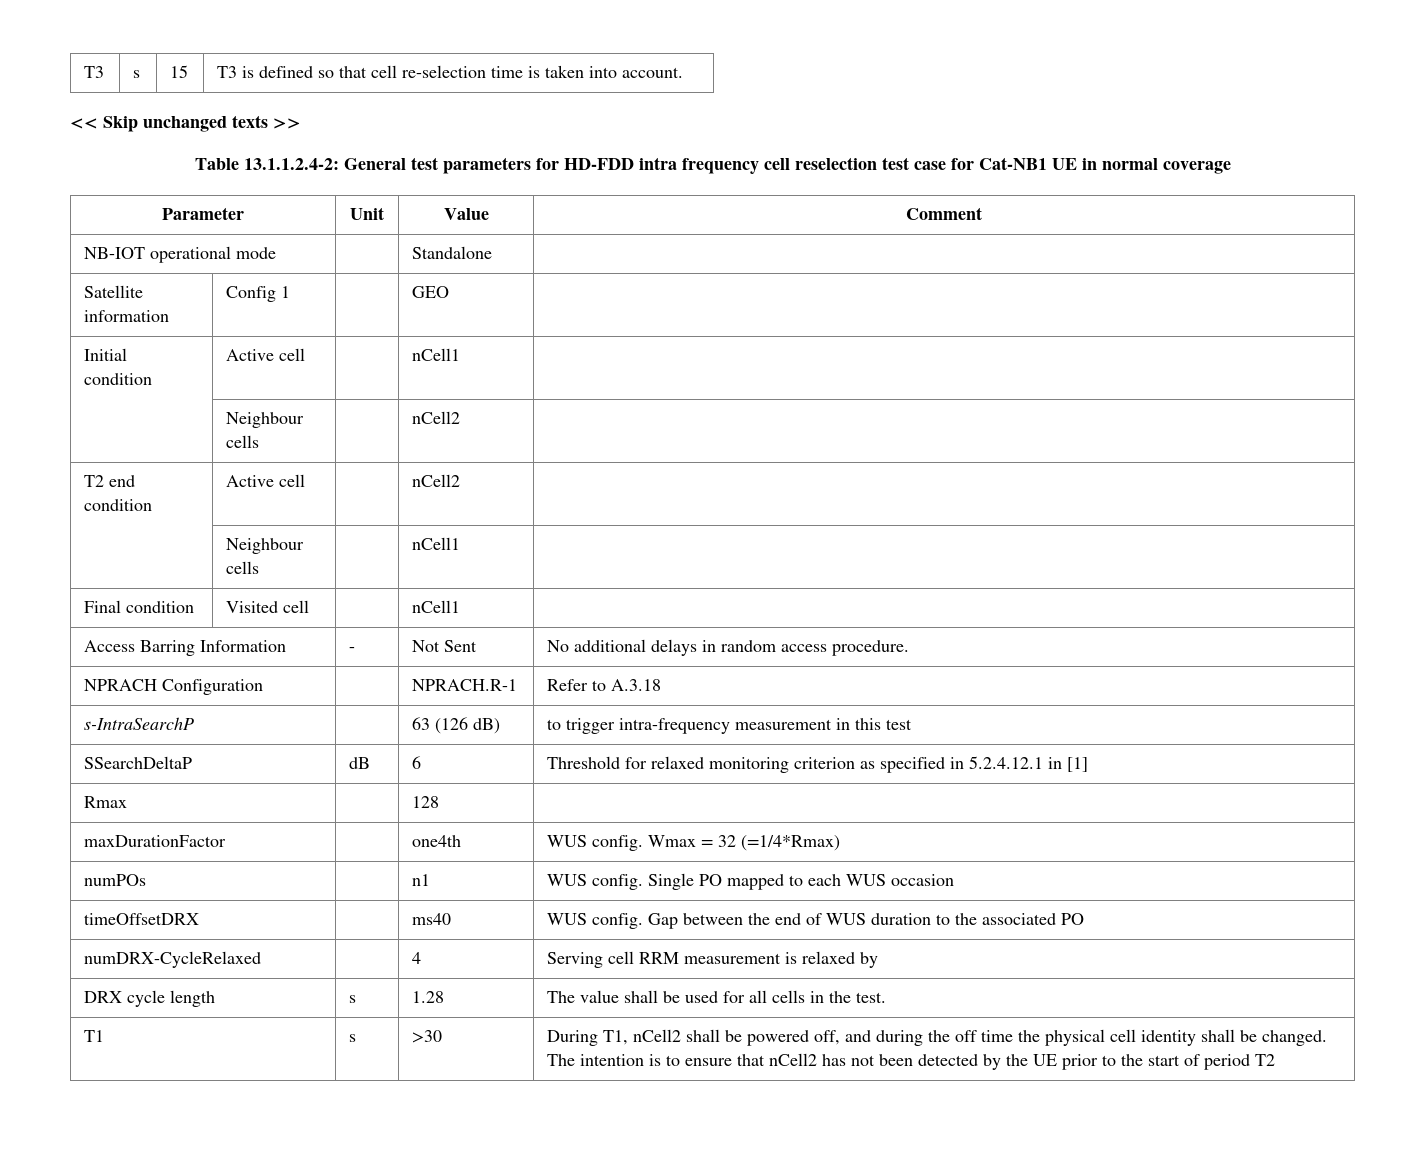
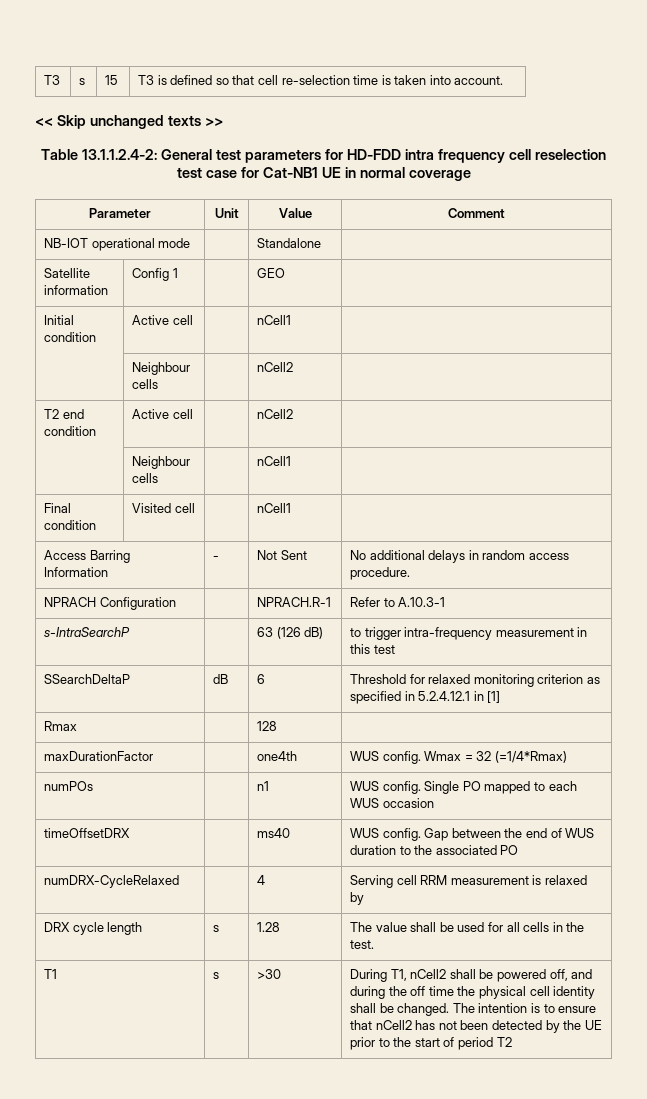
- NPRACH Configuration | | NPRACH.R-1 | Refer to A.3.18
+ NPRACH Configuration | | NPRACH.R-1 | Refer to A.10.3-1

